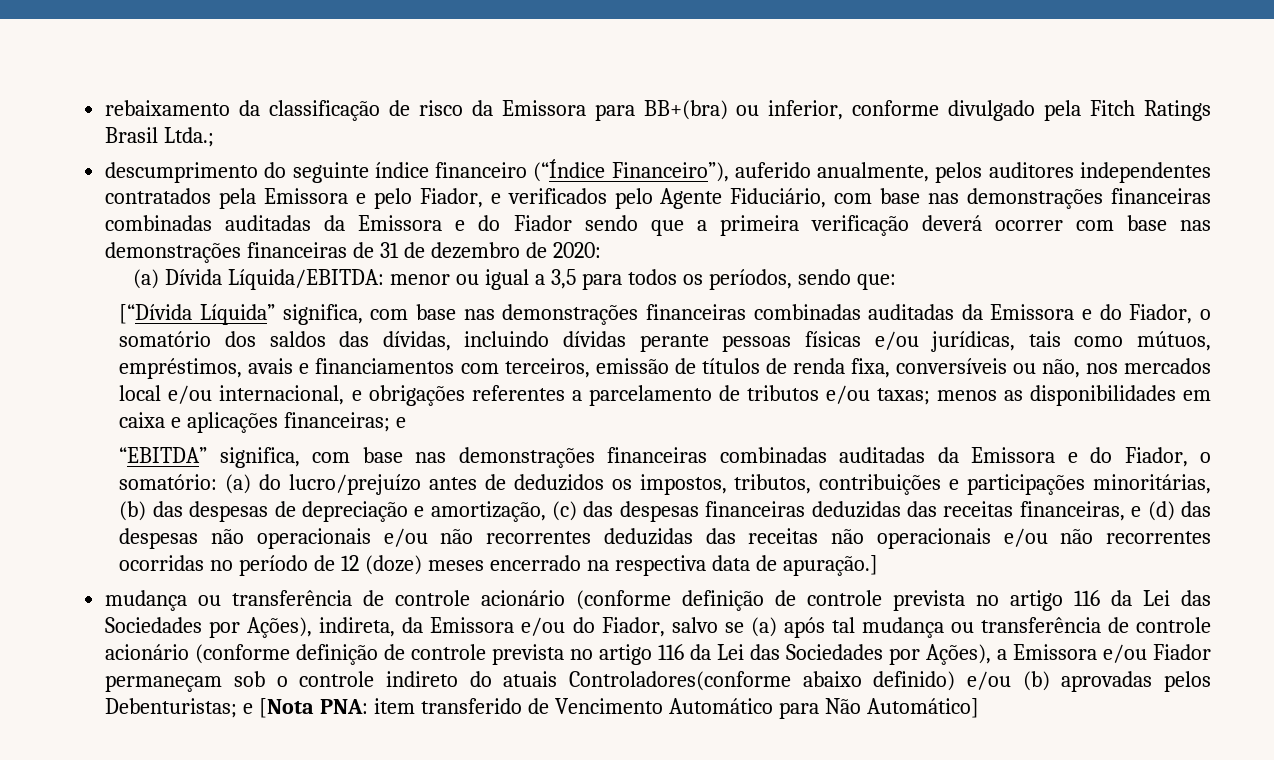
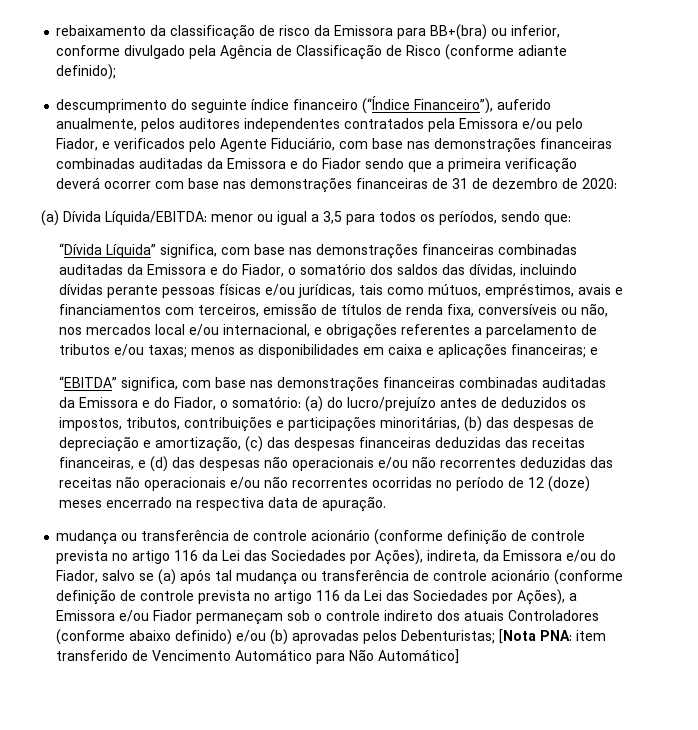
- rebaixamento da classificação de risco da Emissora para BB+(bra) ou inferior, conforme divulgado pela Fitch Ratings Brasil Ltda.;
+ rebaixamento da classificação de risco da Emissora para BB+(bra) ou inferior, conforme divulgado pela Agência de Classificação de Risco (conforme adiante definido);
- descumprimento do seguinte índice financeiro (“Índice Financeiro”), auferido anualmente, pelos auditores independentes contratados pela Emissora e pelo Fiador, e verificados pelo Agente Fiduciário, com base nas demonstrações financeiras combinadas auditadas da Emissora e do Fiador sendo que a primeira verificação deverá ocorrer com base nas demonstrações financeiras de 31 de dezembro de 2020:
+ descumprimento do seguinte índice financeiro (“Índice Financeiro”), auferido anualmente, pelos auditores independentes contratados pela Emissora e/ou pelo Fiador, e verificados pelo Agente Fiduciário, com base nas demonstrações financeiras combinadas auditadas da Emissora e do Fiador sendo que a primeira verificação deverá ocorrer com base nas demonstrações financeiras de 31 de dezembro de 2020:
- [“Dívida Líquida” significa, com base nas demonstrações financeiras combinadas auditadas da Emissora e do Fiador, o somatório dos saldos das dívidas, incluindo dívidas perante pessoas físicas e/ou jurídicas, tais como mútuos, empréstimos, avais e financiamentos com terceiros, emissão de títulos de renda fixa, conversíveis ou não, nos mercados local e/ou internacional, e obrigações referentes a parcelamento de tributos e/ou taxas;
+ “Dívida Líquida” significa, com base nas demonstrações financeiras combinadas auditadas da Emissora e do Fiador, o somatório dos saldos das dívidas, incluindo dívidas perante pessoas físicas e/ou jurídicas, tais como mútuos, empréstimos, avais e financiamentos com terceiros, emissão de títulos de renda fixa, conversíveis ou não, nos mercados local e/ou internacional, e obrigações referentes a parcelamento de tributos e/ou taxas;
- (a) do lucro/prejuízo antes de deduzidos os impostos, tributos, contribuições e participações minoritárias, (b) das despesas de depreciação e amortização, (c) das despesas financeiras deduzidas das receitas financeiras, e (d) das despesas não operacionais e/ou não recorrentes deduzidas das receitas não operacionais e/ou não recorrentes ocorridas no período de 12 (doze) meses encerrado na respectiva data de apuração.]
+ (a) do lucro/prejuízo antes de deduzidos os impostos, tributos, contribuições e participações minoritárias, (b) das despesas de depreciação e amortização, (c) das despesas financeiras deduzidas das receitas financeiras, e (d) das despesas não operacionais e/ou não recorrentes deduzidas das receitas não operacionais e/ou não recorrentes ocorridas no período de 12 (doze) meses encerrado na respectiva data de apuração.
- mudança ou transferência de controle acionário (conforme definição de controle prevista no artigo 116 da Lei das Sociedades por Ações), indireta, da Emissora e/ou do Fiador, salvo se (a) após tal mudança ou transferência de controle acionário (conforme definição de controle prevista no artigo 116 da Lei das Sociedades por Ações), a Emissora e/ou Fiador permaneçam sob o controle indireto do atuais Controladores(conforme abaixo definido) e/ou (b) aprovadas pelos Debenturistas;
+ mudança ou transferência de controle acionário (conforme definição de controle prevista no artigo 116 da Lei das Sociedades por Ações), indireta, da Emissora e/ou do Fiador, salvo se (a) após tal mudança ou transferência de controle acionário (conforme definição de controle prevista no artigo 116 da Lei das Sociedades por Ações), a Emissora e/ou Fiador permaneçam sob o controle indireto dos atuais Controladores (conforme abaixo definido) e/ou (b) aprovadas pelos Debenturistas;
- e [Nota PNA:
+ [Nota PNA:

